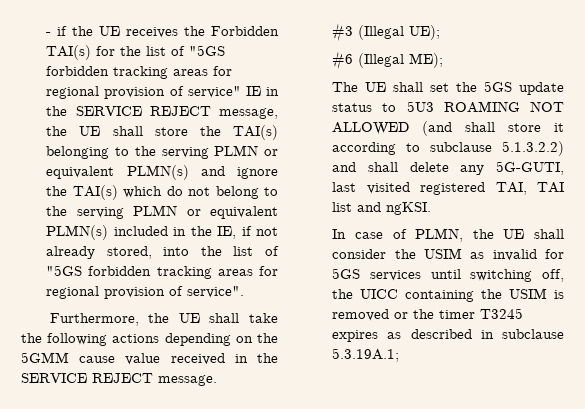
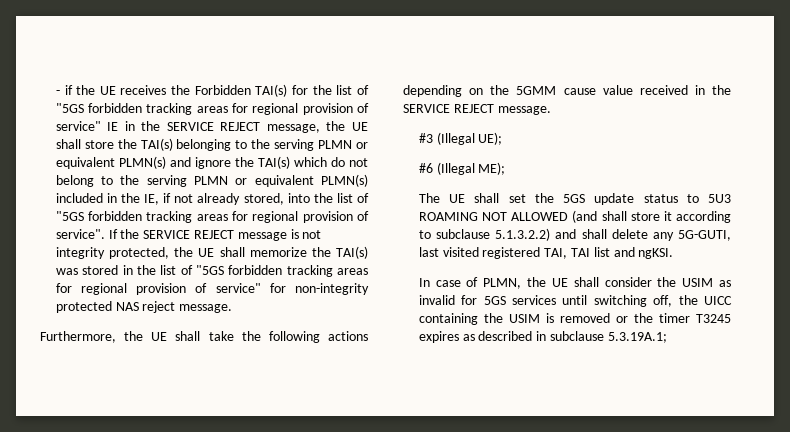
+ If the SERVICE REJECT message is not integrity protected, the UE shall memorize the TAI(s) was stored in the list of "5GS forbidden tracking areas for regional provision of service" for non-integrity protected NAS reject message.

